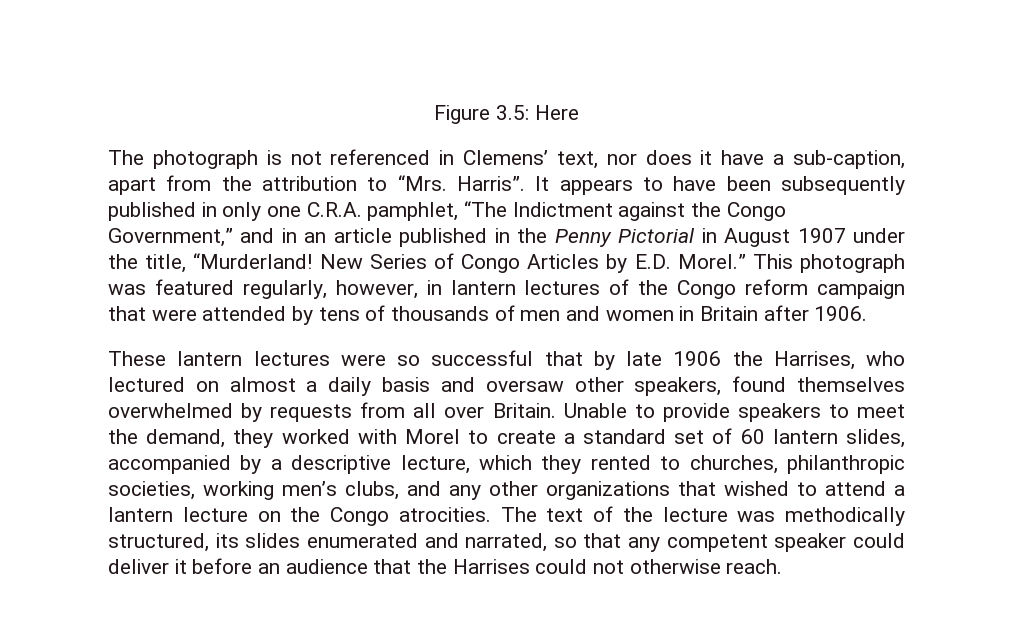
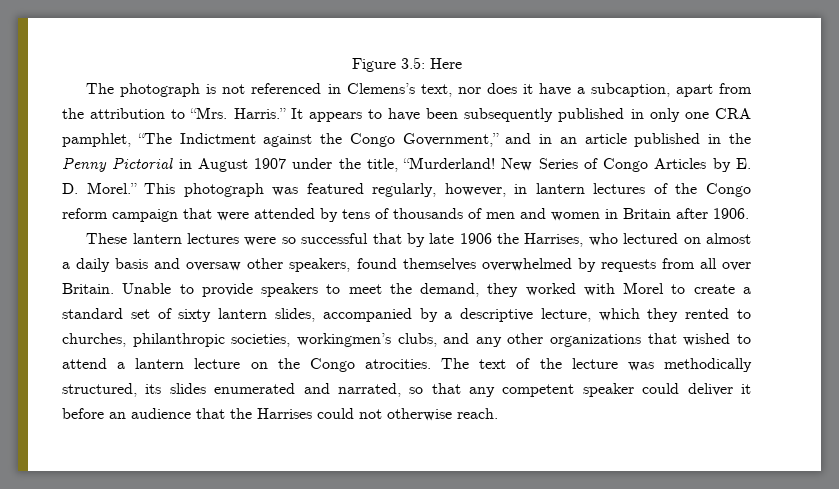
- The photograph is not referenced in Clemens’ text, nor does it have a sub-caption, apart from the attribution to “Mrs. Harris”.
+ The photograph is not referenced in Clemens’s text, nor does it have a subcaption, apart from the attribution to “Mrs. Harris.”
- It appears to have been subsequently published in only one C.R.A. pamphlet, “The Indictment against the Congo Government,” and in an article published in the Penny Pictorial in August 1907 under the title, “Murderland!
+ It appears to have been subsequently published in only one CRA pamphlet, “The Indictment against the Congo Government,” and in an article published in the Penny Pictorial in August 1907 under the title, “Murderland!
- New Series of Congo Articles by E.D. Morel.”
+ New Series of Congo Articles by E. D. Morel.”
- Unable to provide speakers to meet the demand, they worked with Morel to create a standard set of 60 lantern slides, accompanied by a descriptive lecture, which they rented to churches, philanthropic societies, working men’s clubs, and any other organizations that wished to attend a lantern lecture on the Congo atrocities.
+ Unable to provide speakers to meet the demand, they worked with Morel to create a standard set of sixty lantern slides, accompanied by a descriptive lecture, which they rented to churches, philanthropic societies, workingmen’s clubs, and any other organizations that wished to attend a lantern lecture on the Congo atrocities.

